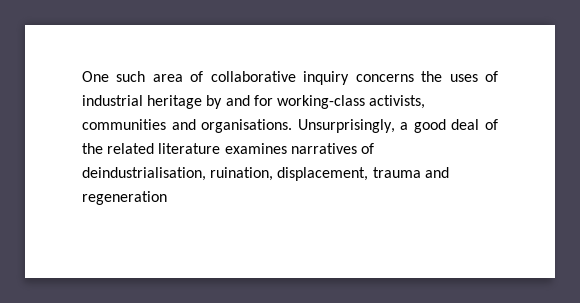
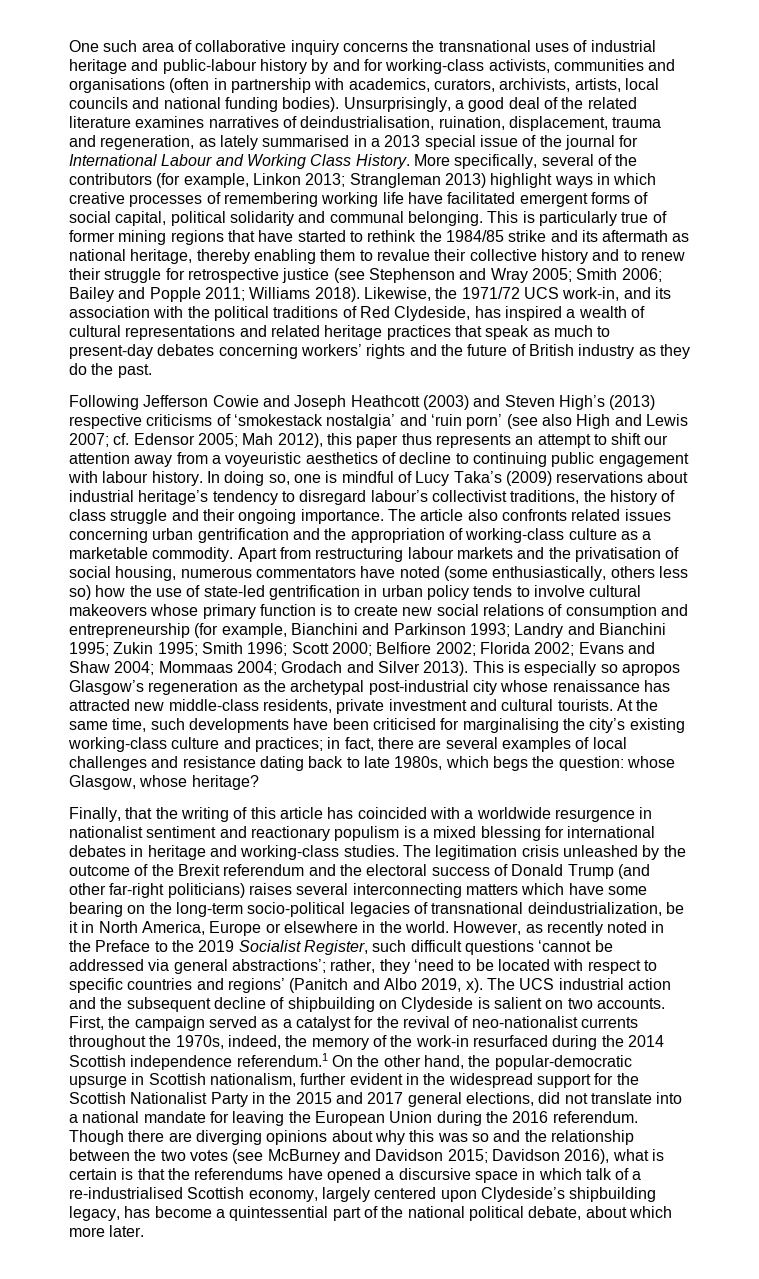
- One such area of collaborative inquiry concerns the uses of industrial heritage by and for working-class activists, communities and organisations.
+ One such area of collaborative inquiry concerns the transnational uses of industrial heritage and public-labour history by and for working-class activists, communities and organisations (often in partnership with academics, curators, archivists, artists, local councils and national funding bodies).
- Unsurprisingly, a good deal of the related literature examines narratives of deindustrialisation, ruination, displacement, trauma and regeneration
+ Unsurprisingly, a good deal of the related literature examines narratives of deindustrialisation, ruination, displacement, trauma and regeneration, as lately summarised in a 2013 special issue of the journal for International Labour and Working Class History. More specifically, several of the contributors (for example, Linkon 2013; Strangleman 2013) highlight ways in which creative processes of remembering working life have facilitated emergent forms of social capital, political solidarity and communal belonging. This is particularly true of former mining regions that have started to rethink the 1984/85 strike and its aftermath as national heritage, thereby enabling them to revalue their collective history and to renew their struggle for retrospective justice (see Stephenson and Wray 2005; Smith 2006; Bailey and Popple 2011; Williams 2018). Likewise, the 1971/72 UCS work-in, and its association with the political traditions of Red Clydeside, has inspired a wealth of cultural representations and related heritage practices that speak as much to present-day debates concerning workers’ rights and the future of British industry as they do the past.
+ Following Jefferson Cowie and Joseph Heathcott (2003) and Steven High’s (2013) respective criticisms of ‘smokestack nostalgia’ and ‘ruin porn’ (see also High and Lewis 2007; cf. Edensor 2005; Mah 2012), this paper thus represents an attempt to shift our attention away from a voyeuristic aesthetics of decline to continuing public engagement with labour history. In doing so, one is mindful of Lucy Taka’s (2009) reservations about industrial heritage’s tendency to disregard labour’s collectivist traditions, the history of class struggle and their ongoing importance. The article also confronts related issues concerning urban gentrification and the appropriation of working-class culture as a marketable commodity. Apart from restructuring labour markets and the privatisation of social housing, numerous commentators have noted (some enthusiastically, others less so) how the use of state-led gentrification in urban policy tends to involve cultural makeovers whose primary function is to create new social relations of consumption and entrepreneurship (for example, Bianchini and Parkinson 1993; Landry and Bianchini 1995; Zukin 1995; Smith 1996; Scott 2000; Belfiore 2002; Florida 2002; Evans and Shaw 2004; Mommaas 2004; Grodach and Silver 2013). This is especially so apropos Glasgow’s regeneration as the archetypal post-industrial city whose renaissance has attracted new middle-class residents, private investment and cultural tourists. At the same time, such developments have been criticised for marginalising the city’s existing working-class culture and practices; in fact, there are several examples of local challenges and resistance dating back to late 1980s, which begs the question: whose Glasgow, whose heritage?
+ Finally, that the writing of this article has coincided with a worldwide resurgence in nationalist sentiment and reactionary populism is a mixed blessing for international debates in heritage and working-class studies. The legitimation crisis unleashed by the outcome of the Brexit referendum and the electoral success of Donald Trump (and other far-right politicians) raises several interconnecting matters which have some bearing on the long-term socio-political legacies of transnational deindustrialization, be it in North America, Europe or elsewhere in the world. However, as recently noted in the Preface to the 2019 Socialist Register, such difficult questions ‘cannot be addressed via general abstractions’; rather, they ‘need to be located with respect to specific countries and regions’ (Panitch and Albo 2019, x). The UCS industrial action and the subsequent decline of shipbuilding on Clydeside is salient on two accounts. First, the campaign served as a catalyst for the revival of neo-nationalist currents throughout the 1970s, indeed, the memory of the work-in resurfaced during the 2014 Scottish independence referendum.1 On the other hand, the popular-democratic upsurge in Scottish nationalism, further evident in the widespread support for the Scottish Nationalist Party in the 2015 and 2017 general elections, did not translate into a national mandate for leaving the European Union during the 2016 referendum. Though there are diverging opinions about why this was so and the relationship between the two votes (see McBurney and Davidson 2015; Davidson 2016), what is certain is that the referendums have opened a discursive space in which talk of a re-industrialised Scottish economy, largely centered upon Clydeside’s shipbuilding legacy, has become a quintessential part of the national political debate, about which more later.

